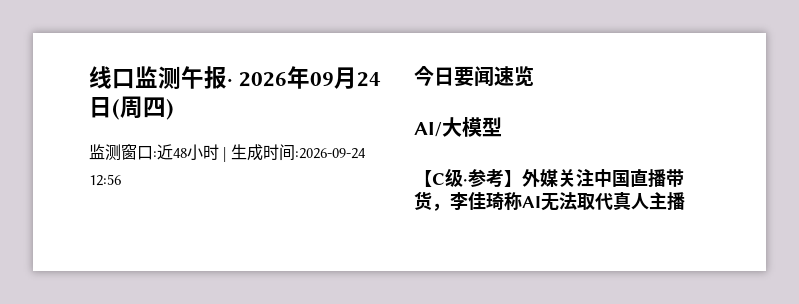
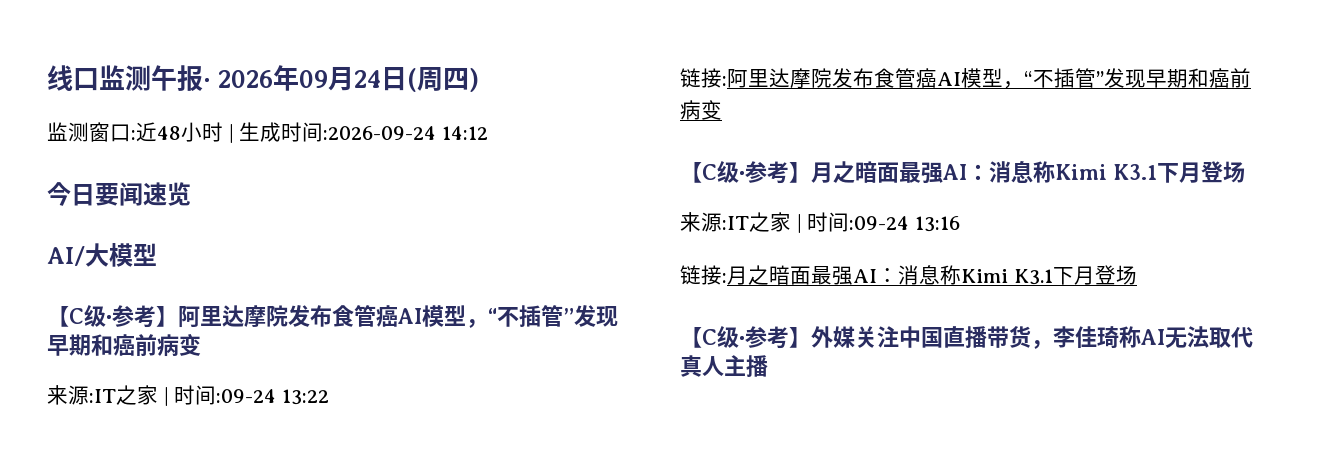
- 监测窗口:近48小时 | 生成时间:2026-09-24 12:56
+ 监测窗口:近48小时 | 生成时间:2026-09-24 14:12
+ 【C级·参考】阿里达摩院发布食管癌AI模型，“不插管”发现早期和癌前病变
+ 来源:IT之家 | 时间:09-24 13:22
+ 链接:阿里达摩院发布食管癌AI模型，“不插管”发现早期和癌前病变
+ 【C级·参考】月之暗面最强AI：消息称Kimi K3.1下月登场
+ 来源:IT之家 | 时间:09-24 13:16
+ 链接:月之暗面最强AI：消息称Kimi K3.1下月登场

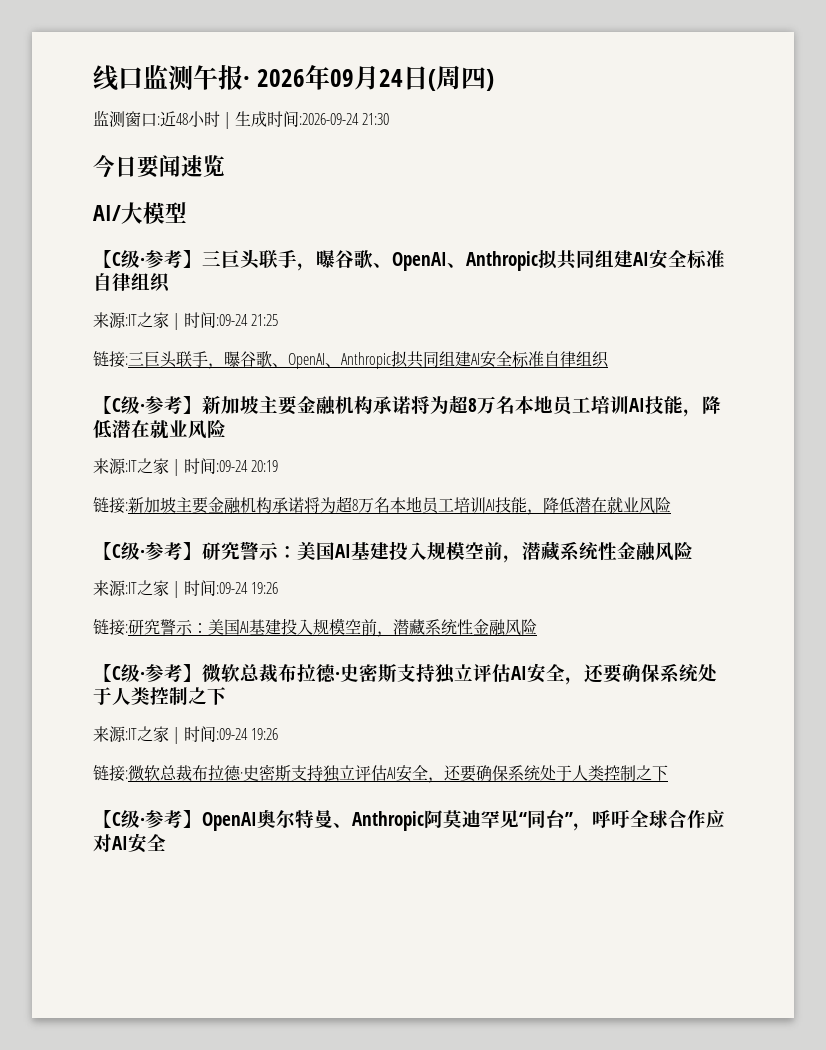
- 监测窗口:近48小时 | 生成时间:2026-09-24 14:12
+ 监测窗口:近48小时 | 生成时间:2026-09-24 21:30
- 【C级·参考】阿里达摩院发布食管癌AI模型，“不插管”发现早期和癌前病变
- 来源:IT之家 | 时间:09-24 13:22
- 链接:阿里达摩院发布食管癌AI模型，“不插管”发现早期和癌前病变
- 【C级·参考】月之暗面最强AI：消息称Kimi K3.1下月登场
- 来源:IT之家 | 时间:09-24 13:16
- 链接:月之暗面最强AI：消息称Kimi K3.1下月登场
- 【C级·参考】外媒关注中国直播带货，李佳琦称AI无法取代真人主播
+ 【C级·参考】三巨头联手，曝谷歌、OpenAI、Anthropic拟共同组建AI安全标准自律组织
+ 来源:IT之家 | 时间:09-24 21:25
+ 链接:三巨头联手，曝谷歌、OpenAI、Anthropic拟共同组建AI安全标准自律组织
+ 【C级·参考】新加坡主要金融机构承诺将为超8万名本地员工培训AI技能，降低潜在就业风险
+ 来源:IT之家 | 时间:09-24 20:19
+ 链接:新加坡主要金融机构承诺将为超8万名本地员工培训AI技能，降低潜在就业风险
+ 【C级·参考】研究警示：美国AI基建投入规模空前，潜藏系统性金融风险
+ 来源:IT之家 | 时间:09-24 19:26
+ 链接:研究警示：美国AI基建投入规模空前，潜藏系统性金融风险
+ 【C级·参考】微软总裁布拉德·史密斯支持独立评估AI安全，还要确保系统处于人类控制之下
+ 来源:IT之家 | 时间:09-24 19:26
+ 链接:微软总裁布拉德·史密斯支持独立评估AI安全，还要确保系统处于人类控制之下
+ 【C级·参考】OpenAI奥尔特曼、Anthropic阿莫迪罕见“同台”，呼吁全球合作应对AI安全

